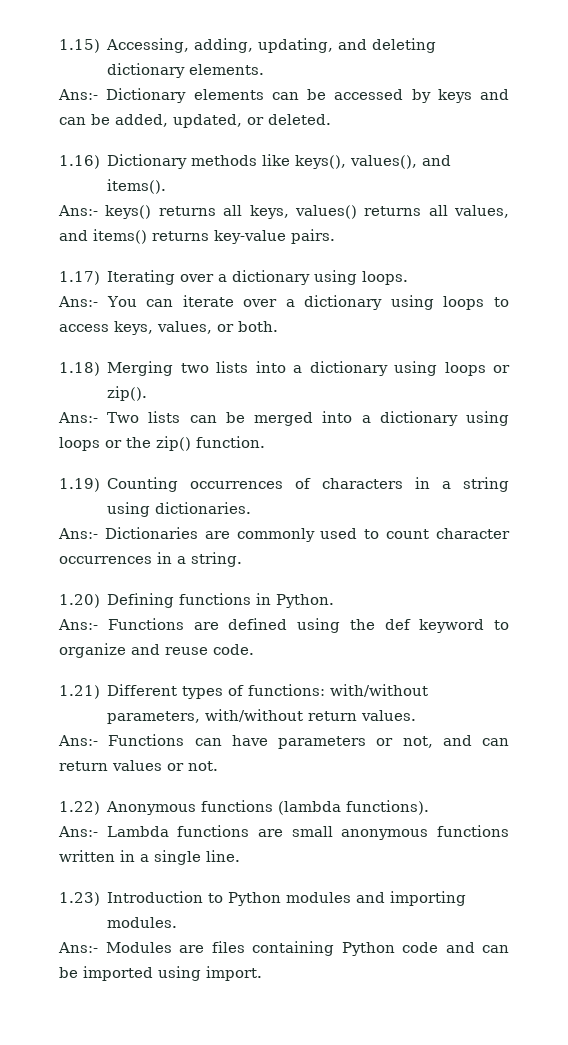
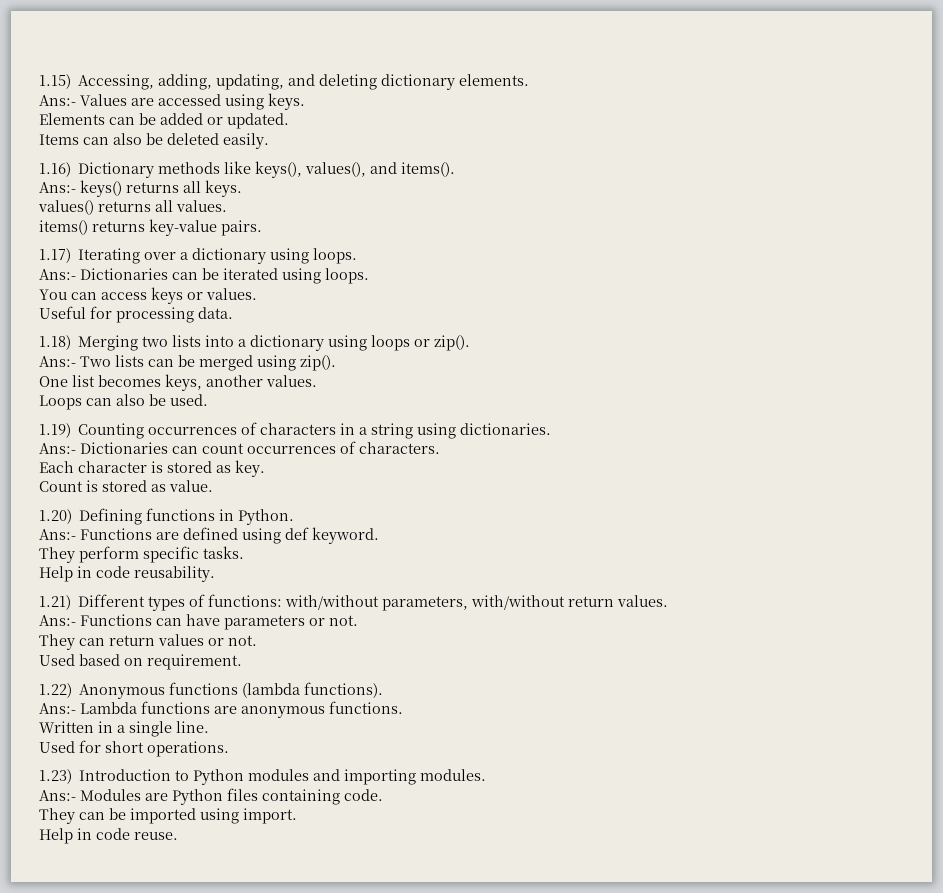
- Ans:- Dictionary elements can be accessed by keys and can be added, updated, or deleted.
+ Ans:- Values are accessed using keys.
+ Elements can be added or updated.
+ Items can also be deleted easily.
- Ans:- keys() returns all keys, values() returns all values, and items() returns key-value pairs.
+ Ans:- keys() returns all keys.
+ values() returns all values.
+ items() returns key-value pairs.
- Ans:- You can iterate over a dictionary using loops to access keys, values, or both.
+ Ans:- Dictionaries can be iterated using loops.
+ You can access keys or values.
+ Useful for processing data.
- Ans:- Two lists can be merged into a dictionary using loops or the zip() function.
+ Ans:- Two lists can be merged using zip().
+ One list becomes keys, another values.
+ Loops can also be used.
- Ans:- Dictionaries are commonly used to count character occurrences in a string.
+ Ans:- Dictionaries can count occurrences of characters.
+ Each character is stored as key.
+ Count is stored as value.
- Ans:- Functions are defined using the def keyword to organize and reuse code.
+ Ans:- Functions are defined using def keyword.
+ They perform specific tasks.
+ Help in code reusability.
- Ans:- Functions can have parameters or not, and can return values or not.
+ Ans:- Functions can have parameters or not.
+ They can return values or not.
+ Used based on requirement.
- Ans:- Lambda functions are small anonymous functions written in a single line.
+ Ans:- Lambda functions are anonymous functions.
+ Written in a single line.
+ Used for short operations.
- Ans:- Modules are files containing Python code and can be imported using import.
+ Ans:- Modules are Python files containing code.
+ They can be imported using import.
+ Help in code reuse.

